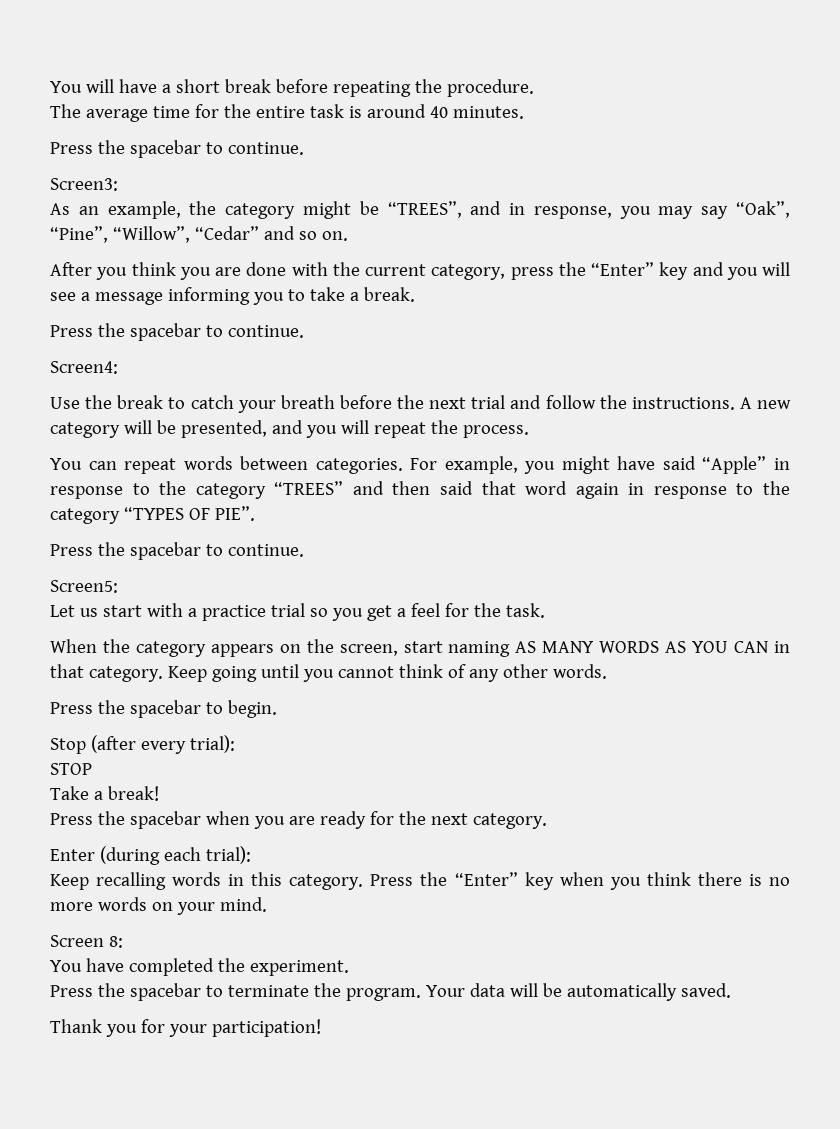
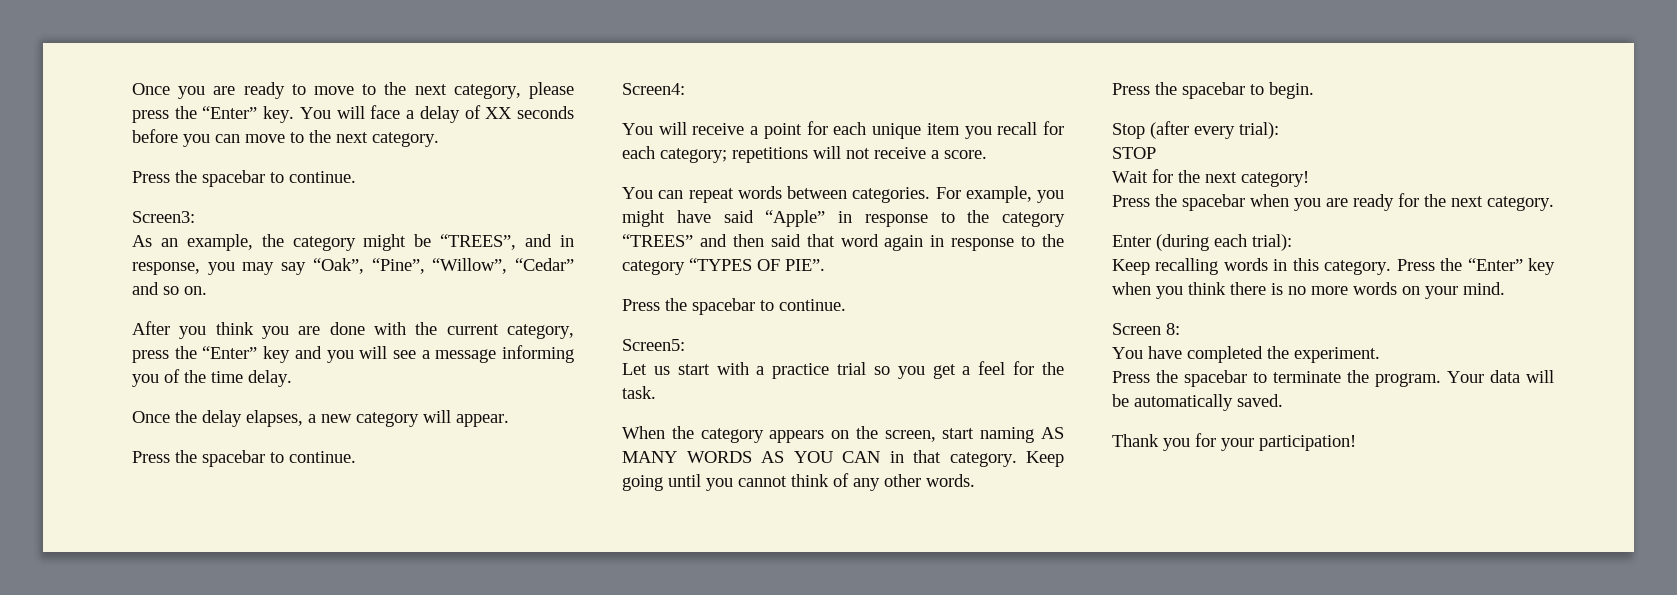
- You will have a short break before repeating the procedure.
- The average time for the entire task is around 40 minutes.
+ Once you are ready to move to the next category, please press the “Enter” key. You will face a delay of XX seconds before you can move to the next category.
- After you think you are done with the current category, press the “Enter” key and you will see a message informing you to take a break.
+ After you think you are done with the current category, press the “Enter” key and you will see a message informing you of the time delay.
+ Once the delay elapses, a new category will appear.
- Use the break to catch your breath before the next trial and follow the instructions. A new category will be presented, and you will repeat the process.
+ You will receive a point for each unique item you recall for each category; repetitions will not receive a score.
- Take a break!
+ Wait for the next category!

